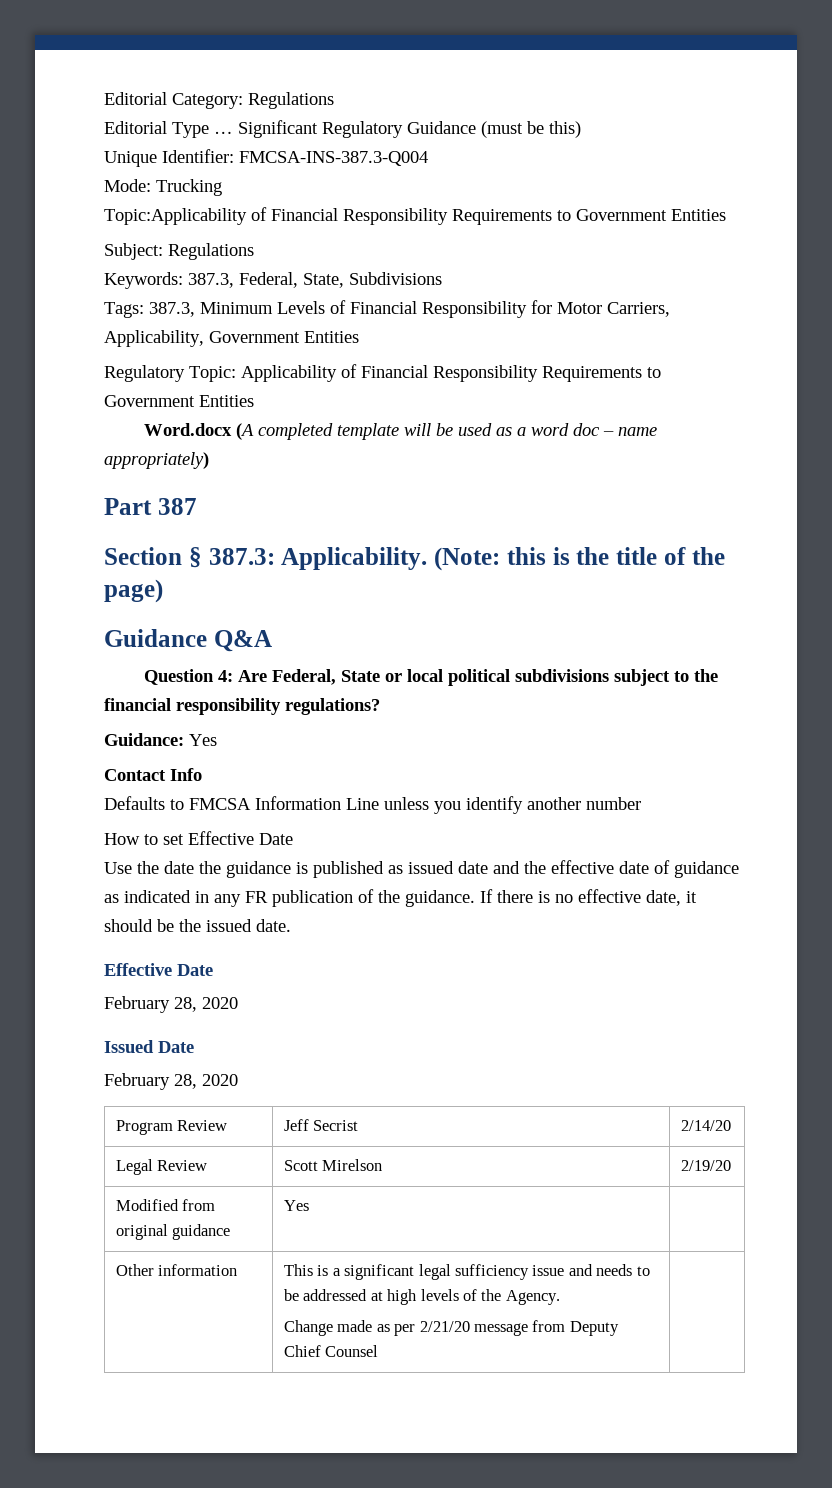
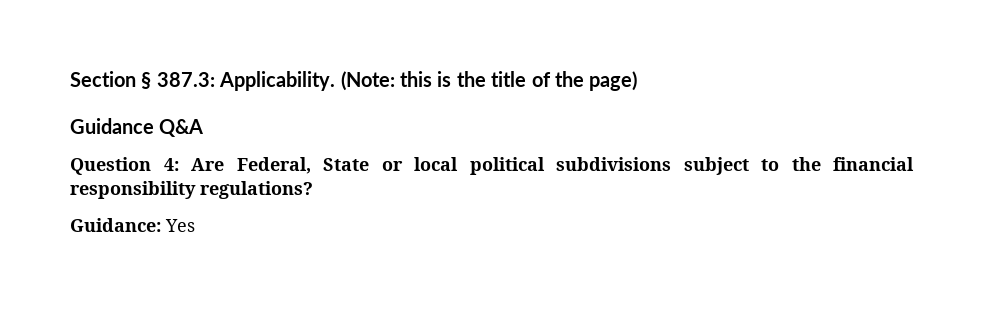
- Editorial Category: Regulations
- Editorial Type … Significant Regulatory Guidance (must be this)
- Unique Identifier: FMCSA-INS-387.3-Q004
- Mode: Trucking
- Topic:Applicability of Financial Responsibility Requirements to Government Entities
- Subject: Regulations
- Keywords: 387.3, Federal, State, Subdivisions
- Tags: 387.3, Minimum Levels of Financial Responsibility for Motor Carriers, Applicability, Government Entities
- Regulatory Topic: Applicability of Financial Responsibility Requirements to Government Entities
- Word.docx (A completed template will be used as a word doc – name appropriately)
- Part 387
- Contact Info
- Defaults to FMCSA Information Line unless you identify another number
- How to set Effective Date
- Use the date the guidance is published as issued date and the effective date of guidance as indicated in any FR publication of the guidance. If there is no effective date, it should be the issued date.
- Effective Date
- February 28, 2020
- Issued Date
- February 28, 2020
- Program Review | Jeff Secrist | 2/14/20
- Legal Review | Scott Mirelson | 2/19/20
- Modified from original guidance | Yes |
- Other information | This is a significant legal sufficiency issue and needs to be addressed at high levels of the Agency.
- Change made as per 2/21/20 message from Deputy Chief Counsel |

